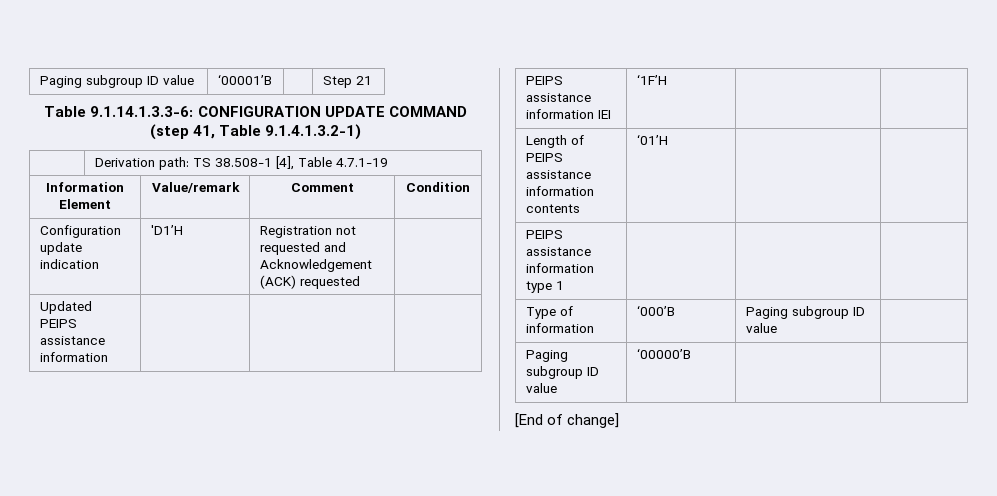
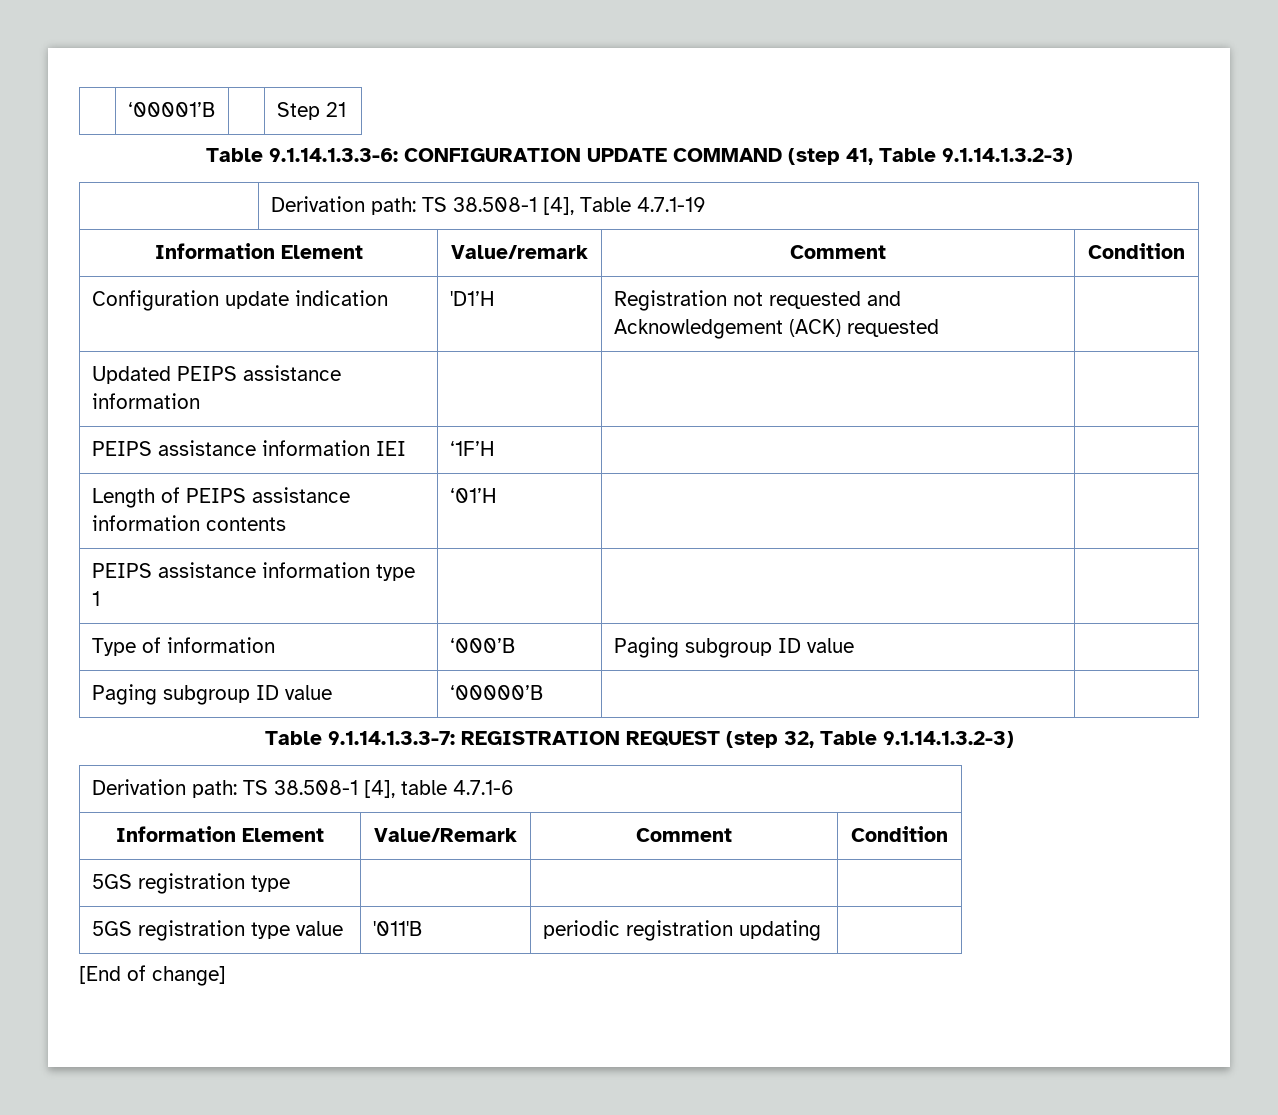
- Paging subgroup ID value | ‘00001’B | | Step 21
+ | ‘00001’B | | Step 21
- Table 9.1.14.1.3.3-6: CONFIGURATION UPDATE COMMAND (step 41, Table 9.1.4.1.3.2-1)
+ Table 9.1.14.1.3.3-6: CONFIGURATION UPDATE COMMAND (step 41, Table 9.1.14.1.3.2-3)
+ Table 9.1.14.1.3.3-7: REGISTRATION REQUEST (step 32, Table 9.1.14.1.3.2-3)
+ Derivation path: TS 38.508-1 [4], table 4.7.1-6
+ Information Element | Value/Remark | Comment | Condition
+ 5GS registration type | | |
+ 5GS registration type value | '011'B | periodic registration updating |

